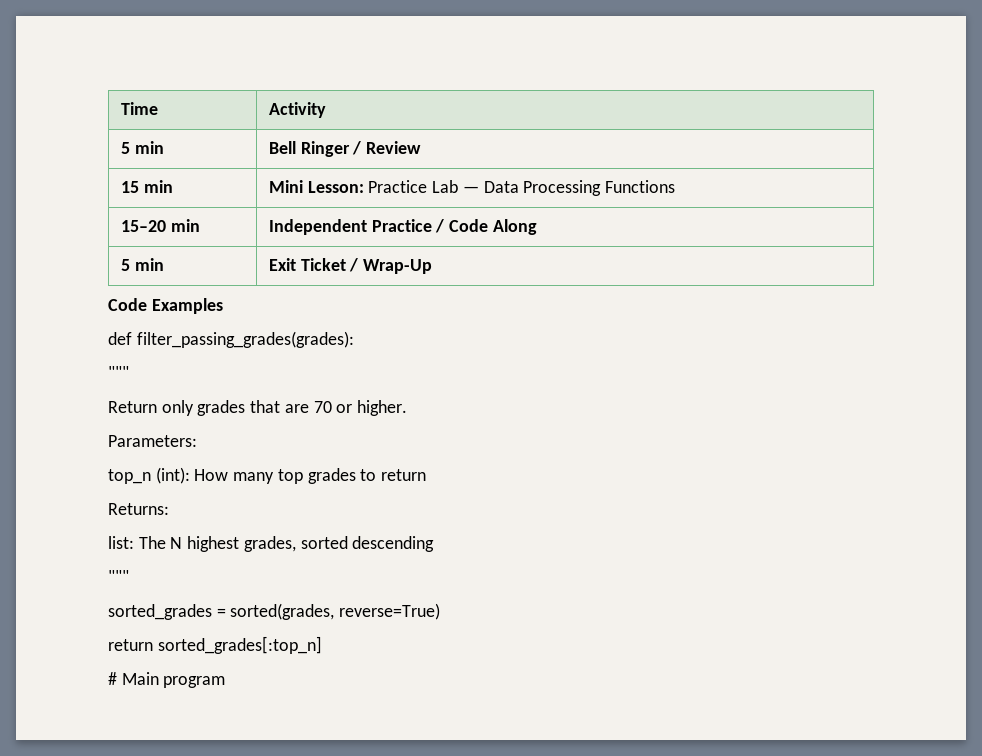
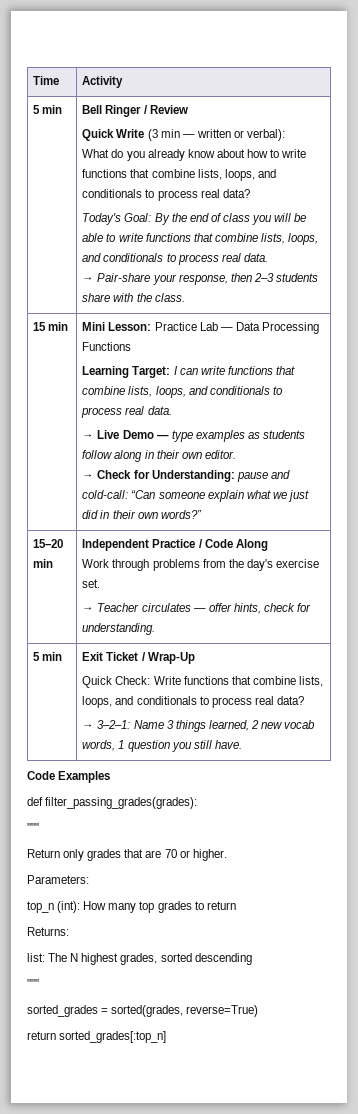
+ Quick Write (3 min — written or verbal):
+ What do you already know about how to write functions that combine lists, loops, and conditionals to process real data?
+ Today's Goal: By the end of class you will be able to write functions that combine lists, loops, and conditionals to process real data.
+ → Pair-share your response, then 2–3 students share with the class.
+ Learning Target: I can write functions that combine lists, loops, and conditionals to process real data.
+ → Live Demo — type examples as students follow along in their own editor.
+ → Check for Understanding: pause and cold-call: “Can someone explain what we just did in their own words?”
  15–20 min | Independent Practice / Code Along
+ Work through problems from the day's exercise set.
+ → Teacher circulates — offer hints, check for understanding.
  5 min | Exit Ticket / Wrap-Up
+ Quick Check: Write functions that combine lists, loops, and conditionals to process real data?
+ → 3–2–1: Name 3 things learned, 2 new vocab words, 1 question you still have.
- # Main program

